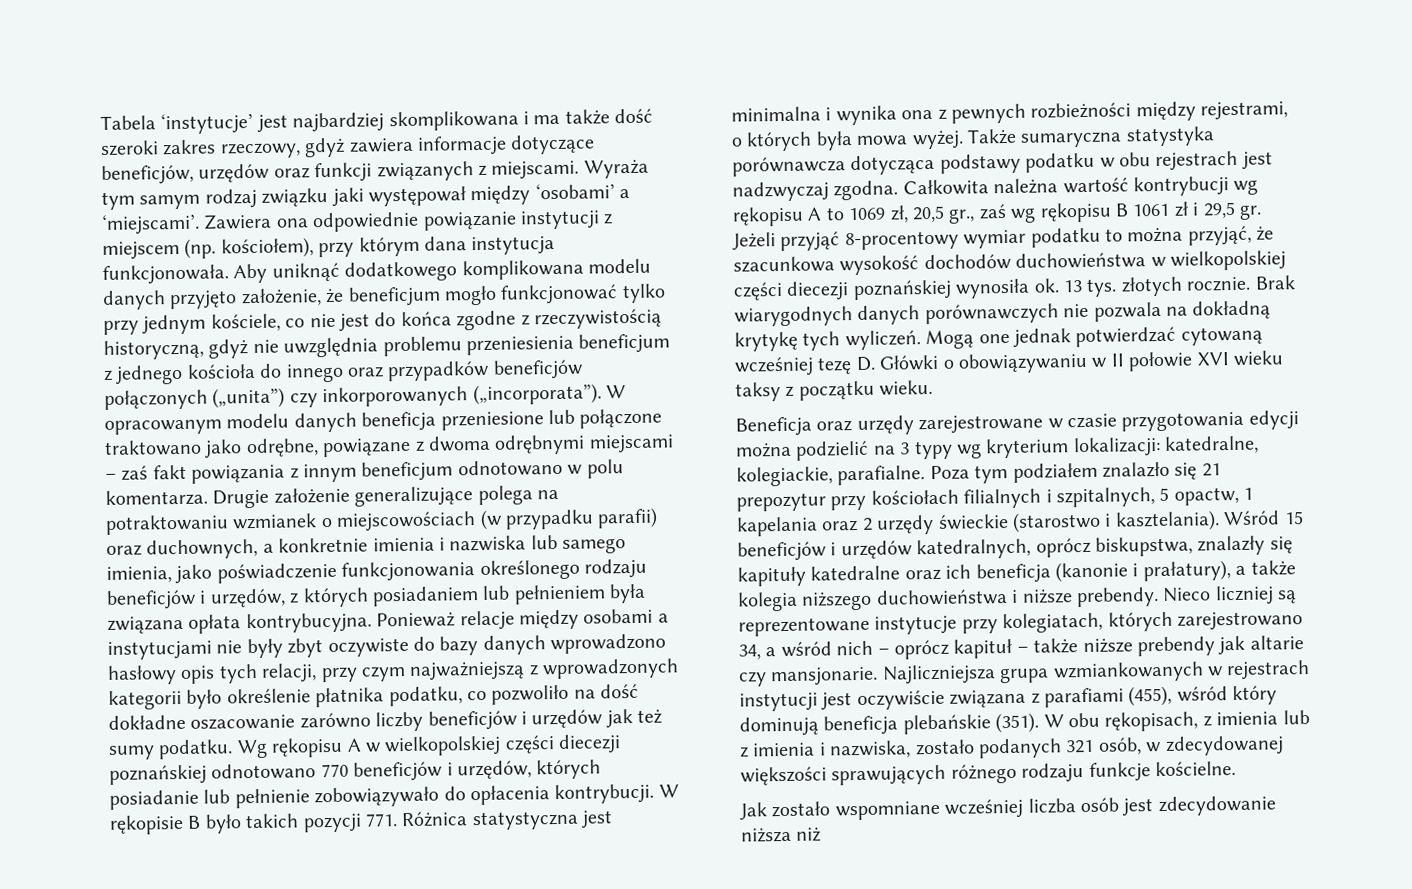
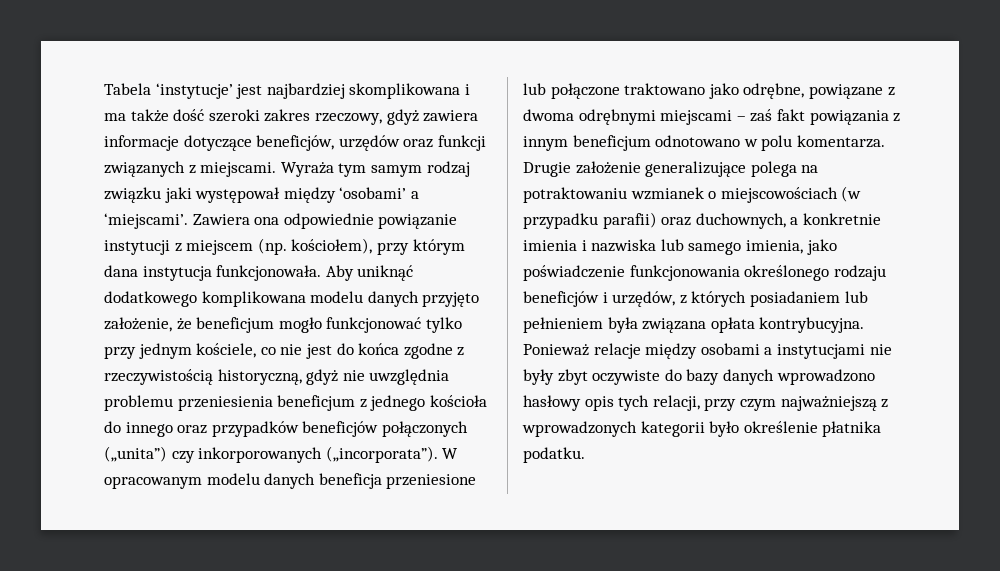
- Ponieważ relacje między osobami a instytucjami nie były zbyt oczywiste do bazy danych wprowadzono hasłowy opis tych relacji, przy czym najważniejszą z wprowadzonych kategorii było określenie płatnika podatku, co pozwoliło na dość dokładne oszacowanie zarówno liczby beneficjów i urzędów jak też sumy podatku. Wg rękopisu A w wielkopolskiej części diecezji poznańskiej odnotowano 770 beneficjów i urzędów, których posiadanie lub pełnienie zobowiązywało do opłacenia kontrybucji. W rękopisie B było takich pozycji 771. Różnica statystyczna jest minimalna i wynika ona z pewnych rozbieżności między rejestrami, o których była mowa wyżej. Także sumaryczna statystyka porównawcza dotycząca podstawy podatku w obu rejestrach jest nadzwyczaj zgodna. Całkowita należna wartość kontrybucji wg rękopisu A to 1069 zł, 20,5 gr., zaś wg rękopisu B 1061 zł i 29,5 gr. Jeżeli przyjąć 8-procentowy wymiar podatku to można przyjąć, że szacunkowa wysokość dochodów duchowieństwa w wielkopolskiej części diecezji poznańskiej wynosiła ok. 13 tys. złotych rocznie. Brak wiarygodnych danych porównawczych nie pozwala na dokładną krytykę tych wyliczeń. Mogą one jednak potwierdzać cytowaną wcześniej tezę D. Główki o obowiązywaniu w II połowie XVI wieku taksy z początku wieku.
- Beneficja oraz urzędy zarejestrowane w czasie przygotowania edycji można podzielić na 3 typy wg kryterium lokalizacji: katedralne, kolegiackie, parafialne. Poza tym podziałem znalazło się 21 prepozytur przy kościołach filialnych i szpitalnych, 5 opactw, 1 kapelania oraz 2 urzędy świeckie (starostwo i kasztelania). Wśród 15 beneficjów i urzędów katedralnych, oprócz biskupstwa, znalazły się kapituły katedralne oraz ich beneficja (kanonie i prałatury), a także kolegia niższego duchowieństwa i niższe prebendy. Nieco liczniej są reprezentowane instytucje przy kolegiatach, których zarejestrowano 34, a wśród nich – oprócz kapituł – także niższe prebendy jak altarie czy mansjonarie. Najliczniejsza grupa wzmiankowanych w rejestrach instytucji jest oczywiście związana z parafiami (455), wśród który dominują beneficja plebańskie (351). W obu rękopisach, z imienia lub z imienia i nazwiska, zostało podanych 321 osób, w zdecydowanej większości sprawujących różnego rodzaju funkcje kościelne.
- Jak zostało wspomniane wcześniej liczba osób jest zdecydowanie niższa niż
+ Ponieważ relacje między osobami a instytucjami nie były zbyt oczywiste do bazy danych wprowadzono hasłowy opis tych relacji, przy czym najważniejszą z wprowadzonych kategorii było określenie płatnika podatku.

